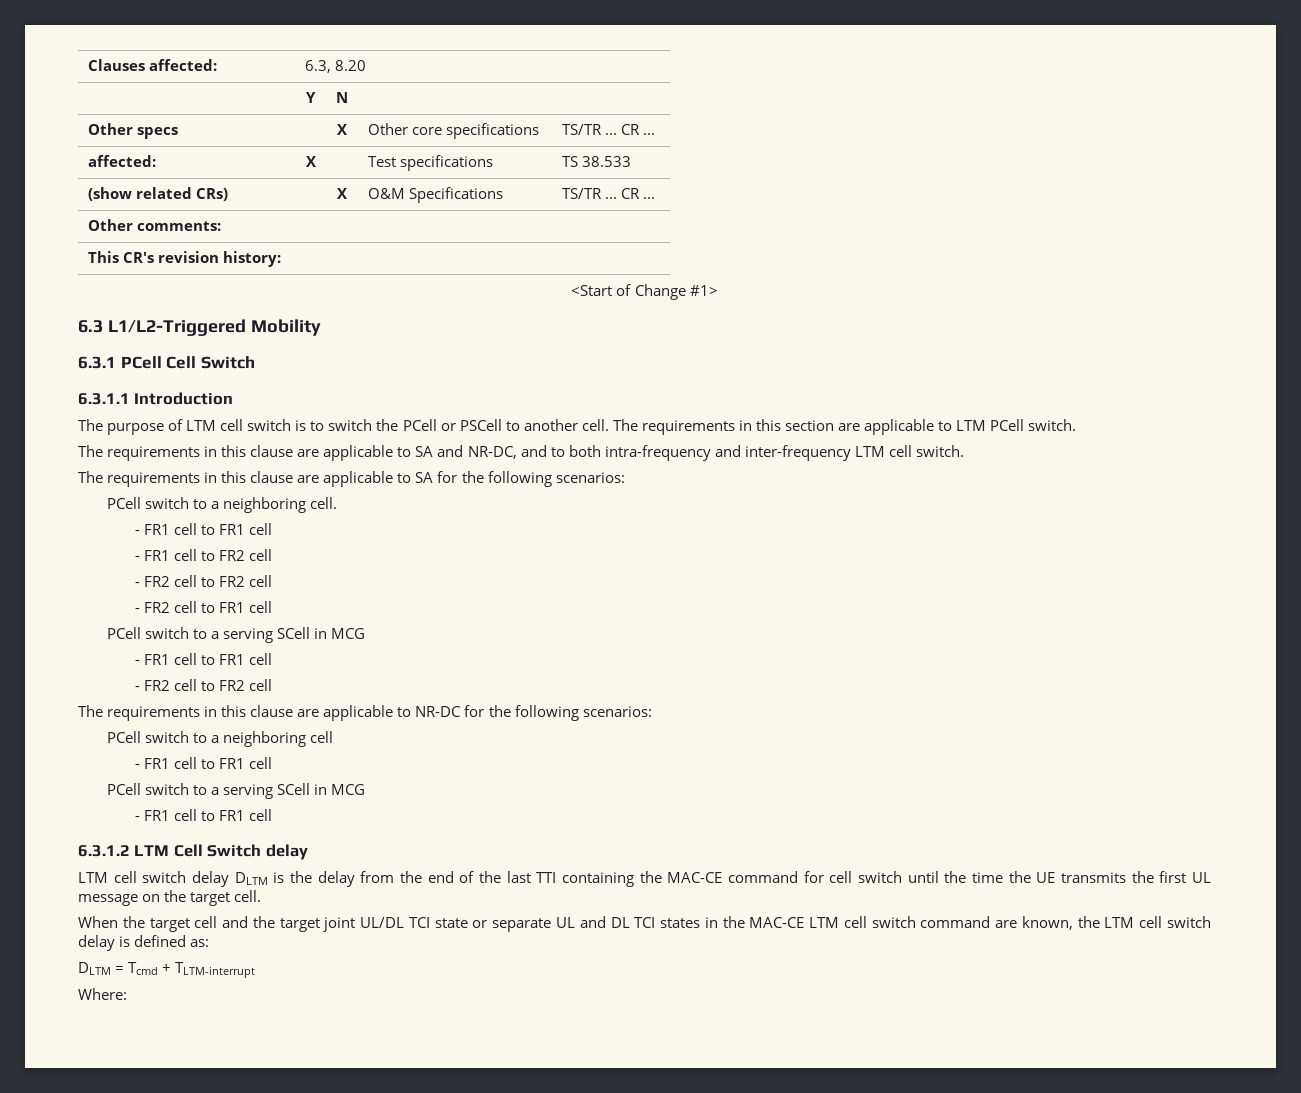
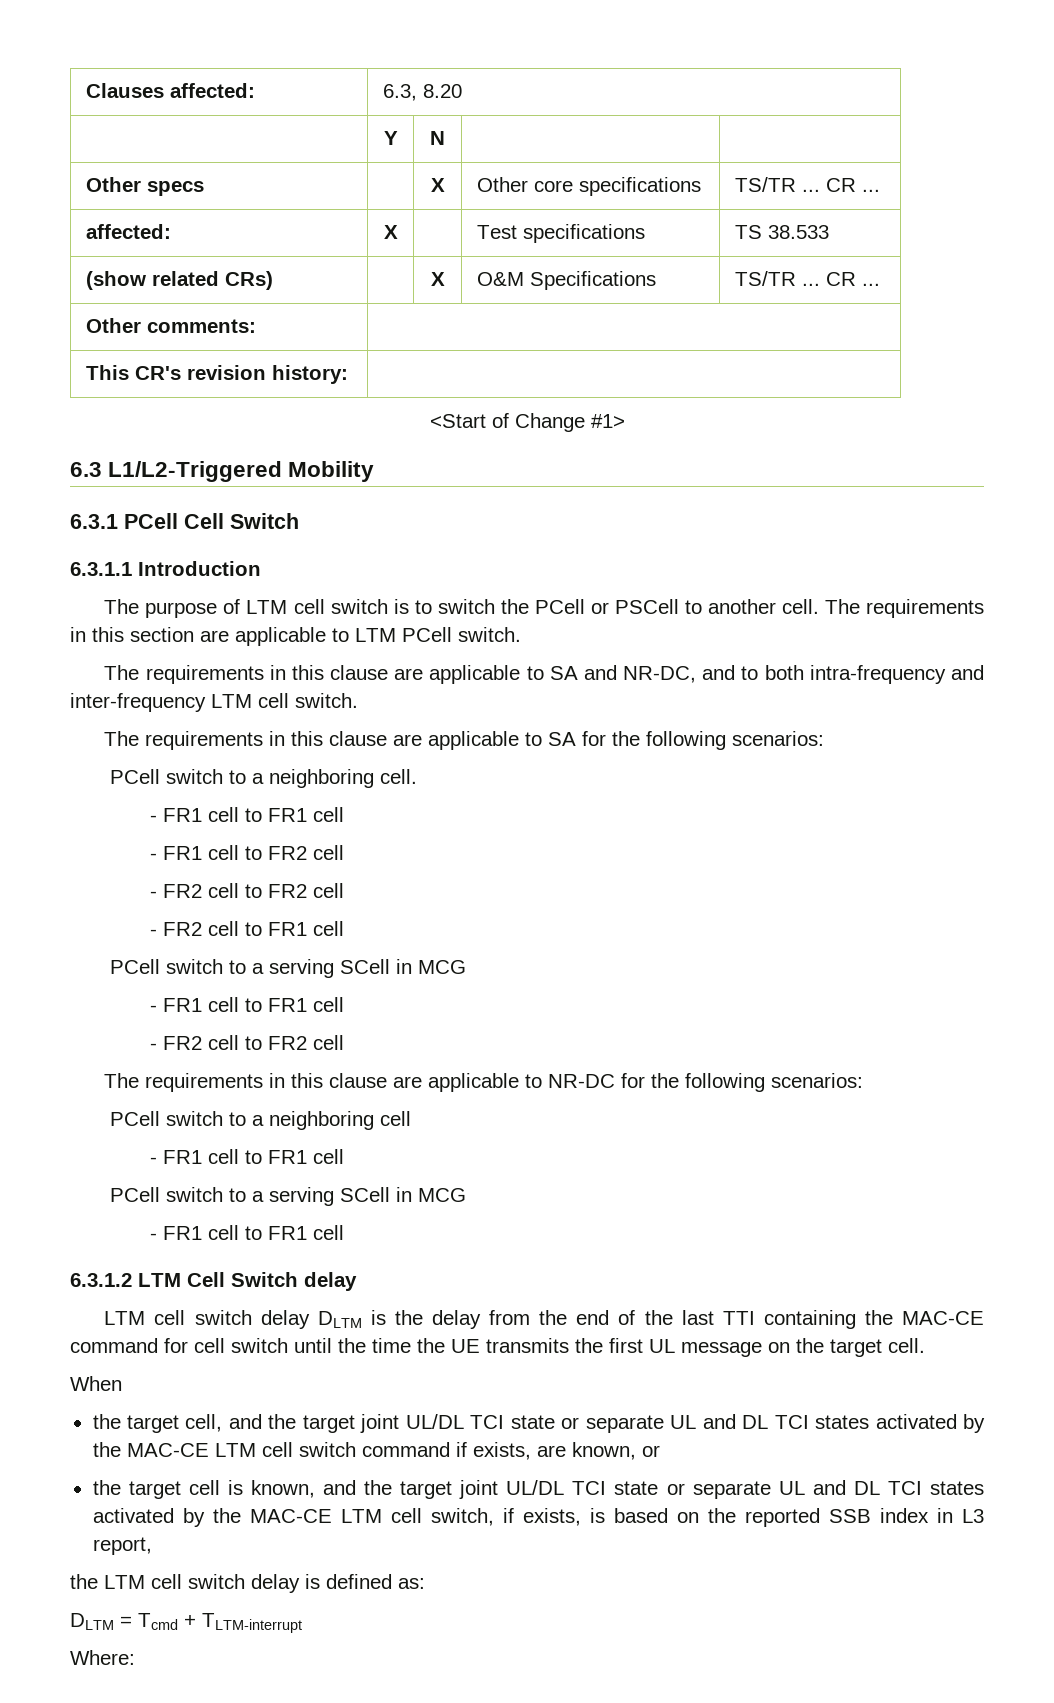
- When the target cell and the target joint UL/DL TCI state or separate UL and DL TCI states in the MAC-CE LTM cell switch command are known, the LTM cell switch delay is defined as:
+ When
+ the target cell, and the target joint UL/DL TCI state or separate UL and DL TCI states activated by the MAC-CE LTM cell switch command if exists, are known, or
+ the target cell is known, and the target joint UL/DL TCI state or separate UL and DL TCI states activated by the MAC-CE LTM cell switch, if exists, is based on the reported SSB index in L3 report,
+ the LTM cell switch delay is defined as:

